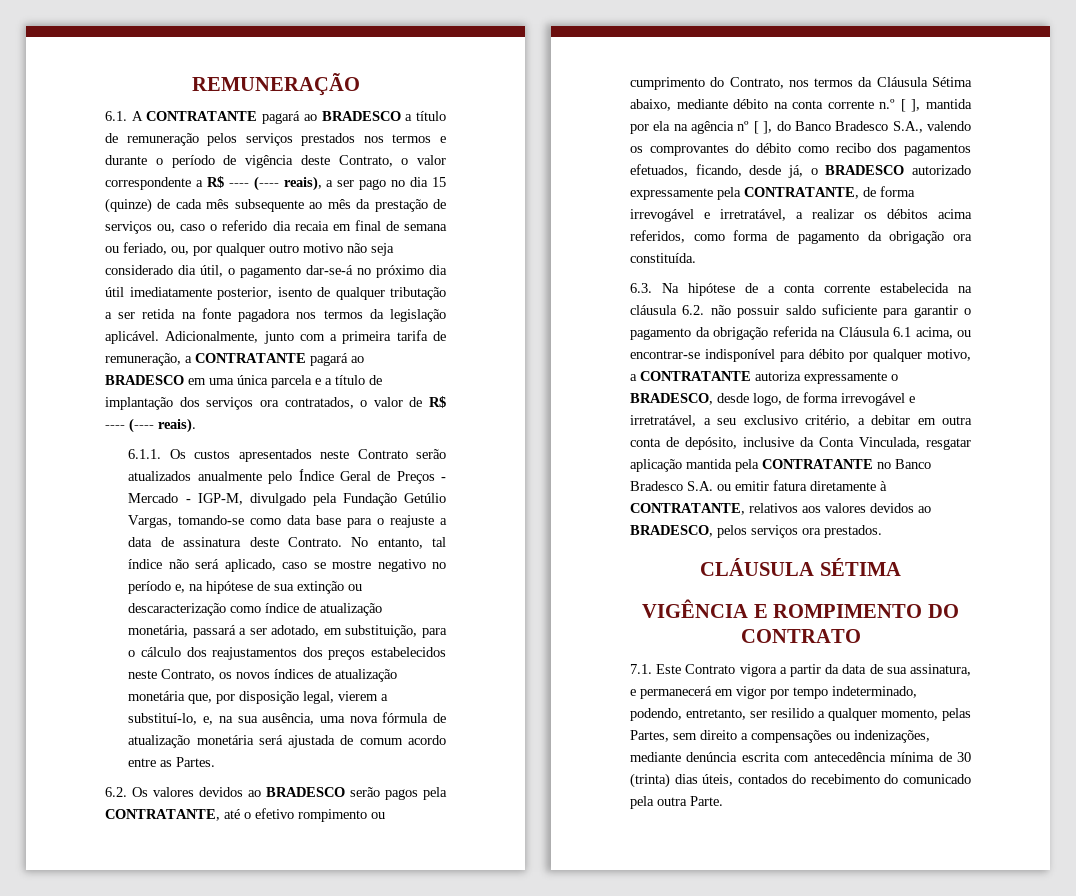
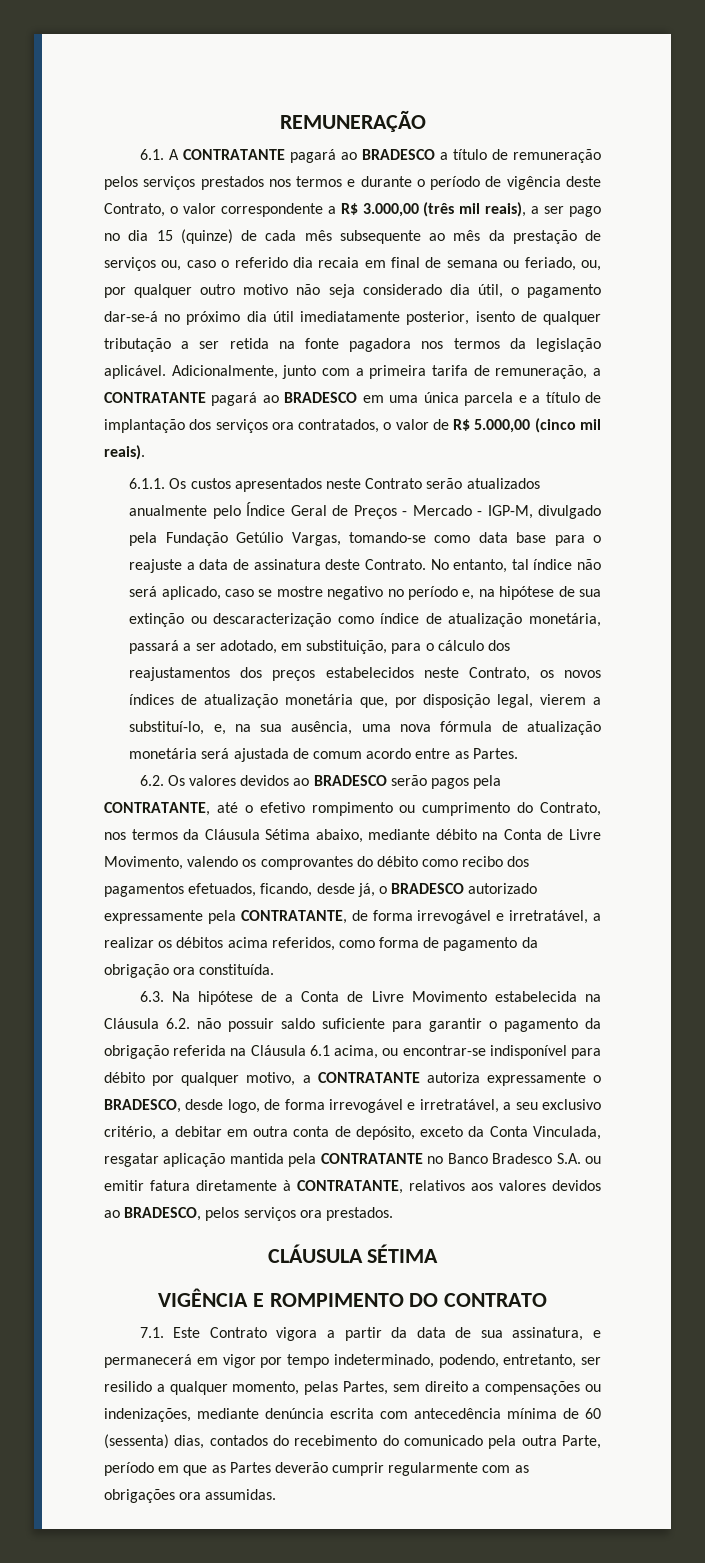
- 6.1. A CONTRATANTE pagará ao BRADESCO a título de remuneração pelos serviços prestados nos termos e durante o período de vigência deste Contrato, o valor correspondente a R$ ---- (---- reais), a ser pago no dia 15 (quinze) de cada mês subsequente ao mês da prestação de serviços ou, caso o referido dia recaia em final de semana ou feriado, ou, por qualquer outro motivo não seja considerado dia útil, o pagamento dar-se-á no próximo dia útil imediatamente posterior, isento de qualquer tributação a ser retida na fonte pagadora nos termos da legislação aplicável.
+ 6.1. A CONTRATANTE pagará ao BRADESCO a título de remuneração pelos serviços prestados nos termos e durante o período de vigência deste Contrato, o valor correspondente a R$ 3.000,00 (três mil reais), a ser pago no dia 15 (quinze) de cada mês subsequente ao mês da prestação de serviços ou, caso o referido dia recaia em final de semana ou feriado, ou, por qualquer outro motivo não seja considerado dia útil, o pagamento dar-se-á no próximo dia útil imediatamente posterior, isento de qualquer tributação a ser retida na fonte pagadora nos termos da legislação aplicável.
- Adicionalmente, junto com a primeira tarifa de remuneração, a CONTRATANTE pagará ao BRADESCO em uma única parcela e a título de implantação dos serviços ora contratados, o valor de R$ ---- (---- reais).
+ Adicionalmente, junto com a primeira tarifa de remuneração, a CONTRATANTE pagará ao BRADESCO em uma única parcela e a título de implantação dos serviços ora contratados, o valor de R$ 5.000,00 (cinco mil reais).
- 6.2. Os valores devidos ao BRADESCO serão pagos pela CONTRATANTE, até o efetivo rompimento ou cumprimento do Contrato, nos termos da Cláusula Sétima abaixo, mediante débito na conta corrente n.º [ ], mantida por ela na agência nº [ ], do Banco Bradesco S.A., valendo os comprovantes do débito como recibo dos pagamentos efetuados, ficando, desde já, o BRADESCO autorizado expressamente pela CONTRATANTE, de forma irrevogável e irretratável, a realizar os débitos acima referidos, como forma de pagamento da obrigação ora constituída.
+ 6.2. Os valores devidos ao BRADESCO serão pagos pela CONTRATANTE, até o efetivo rompimento ou cumprimento do Contrato, nos termos da Cláusula Sétima abaixo, mediante débito na Conta de Livre Movimento, valendo os comprovantes do débito como recibo dos pagamentos efetuados, ficando, desde já, o BRADESCO autorizado expressamente pela CONTRATANTE, de forma irrevogável e irretratável, a realizar os débitos acima referidos, como forma de pagamento da obrigação ora constituída.
- 6.3. Na hipótese de a conta corrente estabelecida na cláusula 6.2. não possuir saldo suficiente para garantir o pagamento da obrigação referida na Cláusula 6.1 acima, ou encontrar-se indisponível para débito por qualquer motivo, a CONTRATANTE autoriza expressamente o BRADESCO, desde logo, de forma irrevogável e irretratável, a seu exclusivo critério, a debitar em outra conta de depósito, inclusive da Conta Vinculada, resgatar aplicação mantida pela CONTRATANTE no Banco Bradesco S.A. ou emitir fatura diretamente à CONTRATANTE, relativos aos valores devidos ao BRADESCO, pelos serviços ora prestados.
+ 6.3. Na hipótese de a Conta de Livre Movimento estabelecida na Cláusula 6.2. não possuir saldo suficiente para garantir o pagamento da obrigação referida na Cláusula 6.1 acima, ou encontrar-se indisponível para débito por qualquer motivo, a CONTRATANTE autoriza expressamente o BRADESCO, desde logo, de forma irrevogável e irretratável, a seu exclusivo critério, a debitar em outra conta de depósito, exceto da Conta Vinculada, resgatar aplicação mantida pela CONTRATANTE no Banco Bradesco S.A. ou emitir fatura diretamente à CONTRATANTE, relativos aos valores devidos ao BRADESCO, pelos serviços ora prestados.
- 7.1. Este Contrato vigora a partir da data de sua assinatura, e permanecerá em vigor por tempo indeterminado, podendo, entretanto, ser resilido a qualquer momento, pelas Partes, sem direito a compensações ou indenizações, mediante denúncia escrita com antecedência mínima de 30 (trinta) dias úteis, contados do recebimento do comunicado pela outra Parte.
+ 7.1. Este Contrato vigora a partir da data de sua assinatura, e permanecerá em vigor por tempo indeterminado, podendo, entretanto, ser resilido a qualquer momento, pelas Partes, sem direito a compensações ou indenizações, mediante denúncia escrita com antecedência mínima de 60 (sessenta) dias, contados do recebimento do comunicado pela outra Parte, período em que as Partes deverão cumprir regularmente com as obrigações ora assumidas.

